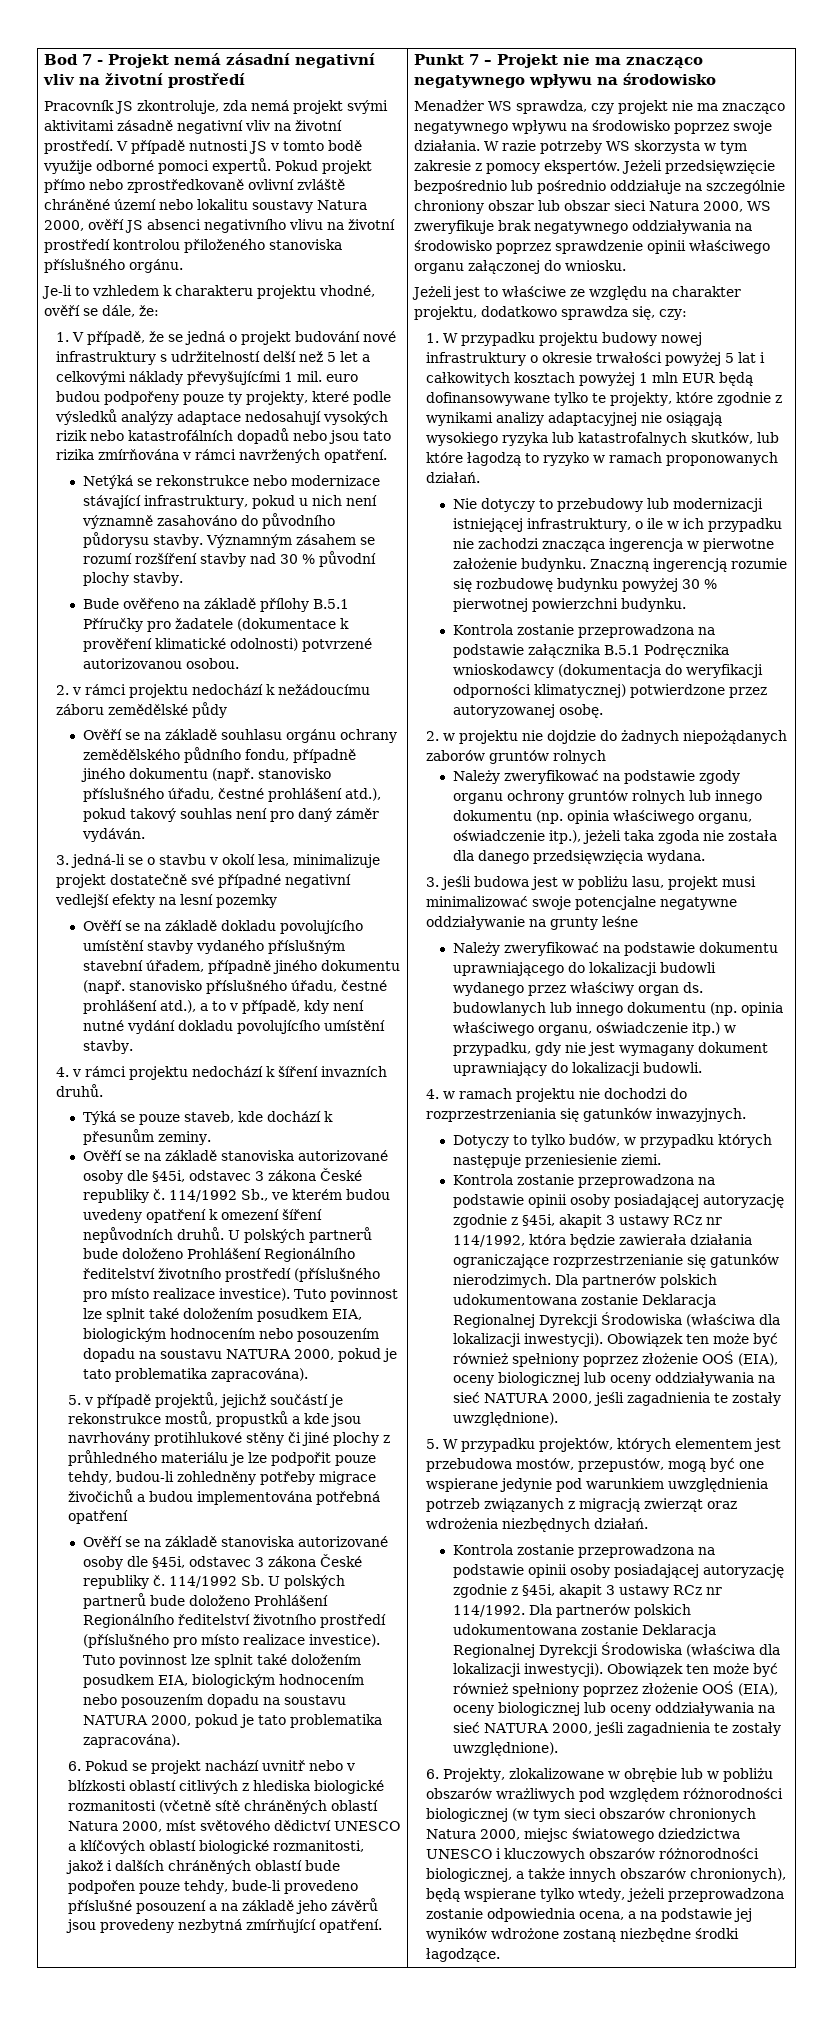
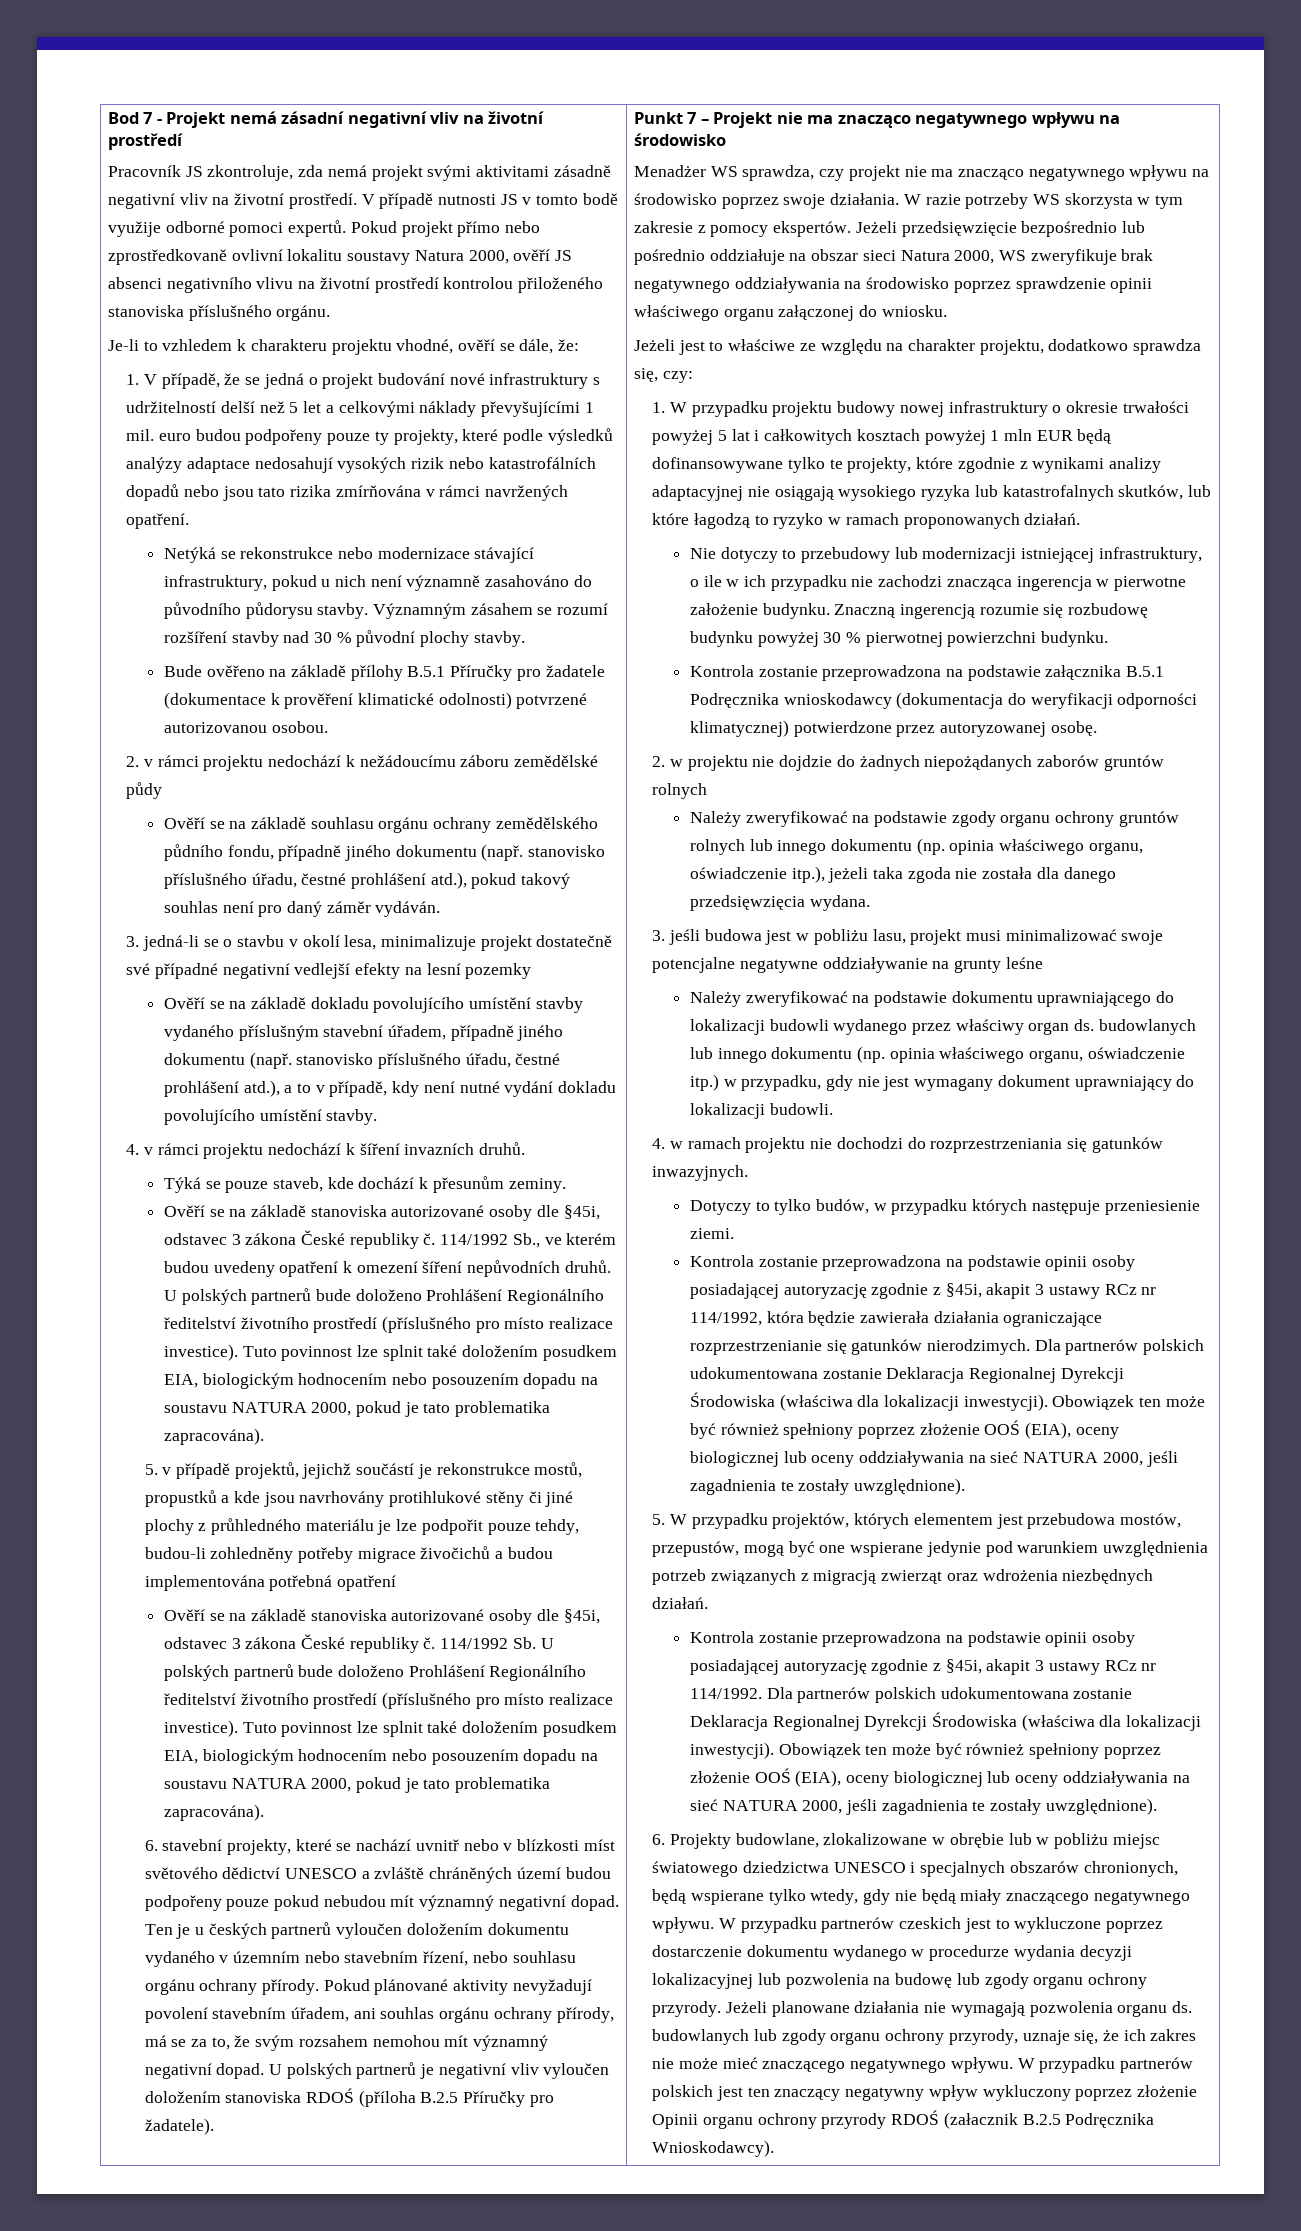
- Pokud projekt přímo nebo zprostředkovaně ovlivní zvláště chráněné území nebo lokalitu soustavy Natura 2000, ověří JS absenci negativního vlivu na životní prostředí kontrolou přiloženého stanoviska příslušného orgánu.
+ Pokud projekt přímo nebo zprostředkovaně ovlivní lokalitu soustavy Natura 2000, ověří JS absenci negativního vlivu na životní prostředí kontrolou přiloženého stanoviska příslušného orgánu.
- 6. Pokud se projekt nachází uvnitř nebo v blízkosti oblastí citlivých z hlediska biologické rozmanitosti (včetně sítě chráněných oblastí Natura 2000, míst světového dědictví UNESCO a klíčových oblastí biologické rozmanitosti, jakož i dalších chráněných oblastí bude podpořen pouze tehdy, bude-li provedeno příslušné posouzení a na základě jeho závěrů jsou provedeny nezbytná zmírňující opatření.
+ 6. stavební projekty, které se nachází uvnitř nebo v blízkosti míst světového dědictví UNESCO a zvláště chráněných území budou podpořeny pouze pokud nebudou mít významný negativní dopad. Ten je u českých partnerů vyloučen doložením dokumentu vydaného v územním nebo stavebním řízení, nebo souhlasu orgánu ochrany přírody. Pokud plánované aktivity nevyžadují povolení stavebním úřadem, ani souhlas orgánu ochrany přírody, má se za to, že svým rozsahem nemohou mít významný negativní dopad. U polských partnerů je negativní vliv vyloučen doložením stanoviska RDOŚ (příloha B.2.5 Příručky pro žadatele).
- Jeżeli przedsięwzięcie bezpośrednio lub pośrednio oddziałuje na szczególnie chroniony obszar lub obszar sieci Natura 2000, WS zweryfikuje brak negatywnego oddziaływania na środowisko poprzez sprawdzenie opinii właściwego organu załączonej do wniosku.
+ Jeżeli przedsięwzięcie bezpośrednio lub pośrednio oddziałuje na obszar sieci Natura 2000, WS zweryfikuje brak negatywnego oddziaływania na środowisko poprzez sprawdzenie opinii właściwego organu załączonej do wniosku.
- 6. Projekty, zlokalizowane w obrębie lub w pobliżu obszarów wrażliwych pod względem różnorodności biologicznej (w tym sieci obszarów chronionych Natura 2000, miejsc światowego dziedzictwa UNESCO i kluczowych obszarów różnorodności biologicznej, a także innych obszarów chronionych), będą wspierane tylko wtedy, jeżeli przeprowadzona zostanie odpowiednia ocena, a na podstawie jej wyników wdrożone zostaną niezbędne środki łagodzące.
+ 6. Projekty budowlane, zlokalizowane w obrębie lub w pobliżu miejsc światowego dziedzictwa UNESCO i specjalnych obszarów chronionych, będą wspierane tylko wtedy, gdy nie będą miały znaczącego negatywnego wpływu. W przypadku partnerów czeskich jest to wykluczone poprzez dostarczenie dokumentu wydanego w procedurze wydania decyzji lokalizacyjnej lub pozwolenia na budowę lub zgody organu ochrony przyrody. Jeżeli planowane działania nie wymagają pozwolenia organu ds. budowlanych lub zgody organu ochrony przyrody, uznaje się, że ich zakres nie może mieć znaczącego negatywnego wpływu. W przypadku partnerów polskich jest ten znaczący negatywny wpływ wykluczony poprzez złożenie Opinii organu ochrony przyrody RDOŚ (załacznik B.2.5 Podręcznika Wnioskodawcy).

